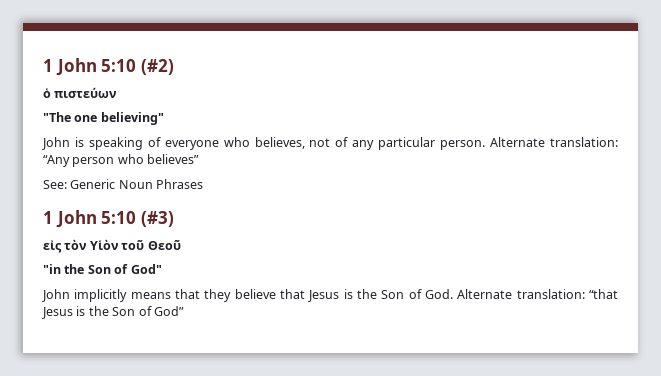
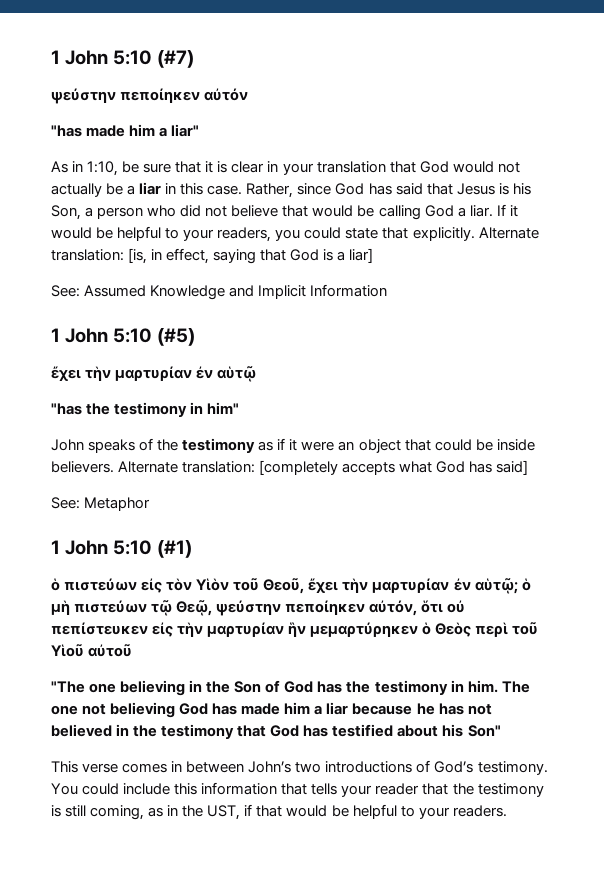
- 1 John 5:10 (#2)
- ὁ πιστεύων
- "The one believing"
- John is speaking of everyone who believes, not of any particular person. Alternate translation: “Any person who believes”
- See: Generic Noun Phrases
- 1 John 5:10 (#3)
- εἰς τὸν Υἱὸν τοῦ Θεοῦ
- "in the Son of God"
- John implicitly means that they believe that Jesus is the Son of God. Alternate translation: “that Jesus is the Son of God”
+ 1 John 5:10 (#7)
+ ψεύστην πεποίηκεν αὐτόν
+ "has made him a liar"
+ As in 1:10, be sure that it is clear in your translation that God would not actually be a liar in this case. Rather, since God has said that Jesus is his Son, a person who did not believe that would be calling God a liar. If it would be helpful to your readers, you could state that explicitly. Alternate translation: [is, in effect, saying that God is a liar]
+ See: Assumed Knowledge and Implicit Information
+ 1 John 5:10 (#5)
+ ἔχει τὴν μαρτυρίαν ἐν αὑτῷ
+ "has the testimony in him"
+ John speaks of the testimony as if it were an object that could be inside believers. Alternate translation: [completely accepts what God has said]
+ See: Metaphor
+ 1 John 5:10 (#1)
+ ὁ πιστεύων εἰς τὸν Υἱὸν τοῦ Θεοῦ, ἔχει τὴν μαρτυρίαν ἐν αὑτῷ; ὁ μὴ πιστεύων τῷ Θεῷ, ψεύστην πεποίηκεν αὐτόν, ὅτι οὐ πεπίστευκεν εἰς τὴν μαρτυρίαν ἣν μεμαρτύρηκεν ὁ Θεὸς περὶ τοῦ Υἱοῦ αὐτοῦ
+ "The one believing in the Son of God has the testimony in him. The one not believing God has made him a liar because he has not believed in the testimony that God has testified about his Son"
+ This verse comes in between John’s two introductions of God’s testimony. You could include this information that tells your reader that the testimony is still coming, as in the UST, if that would be helpful to your readers.

